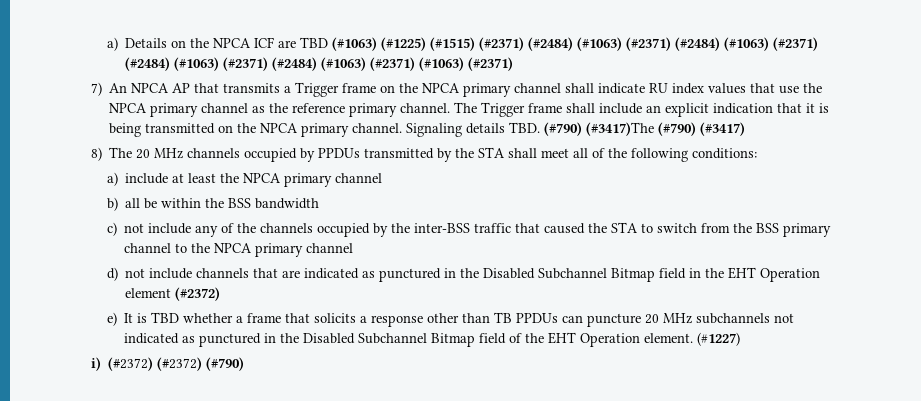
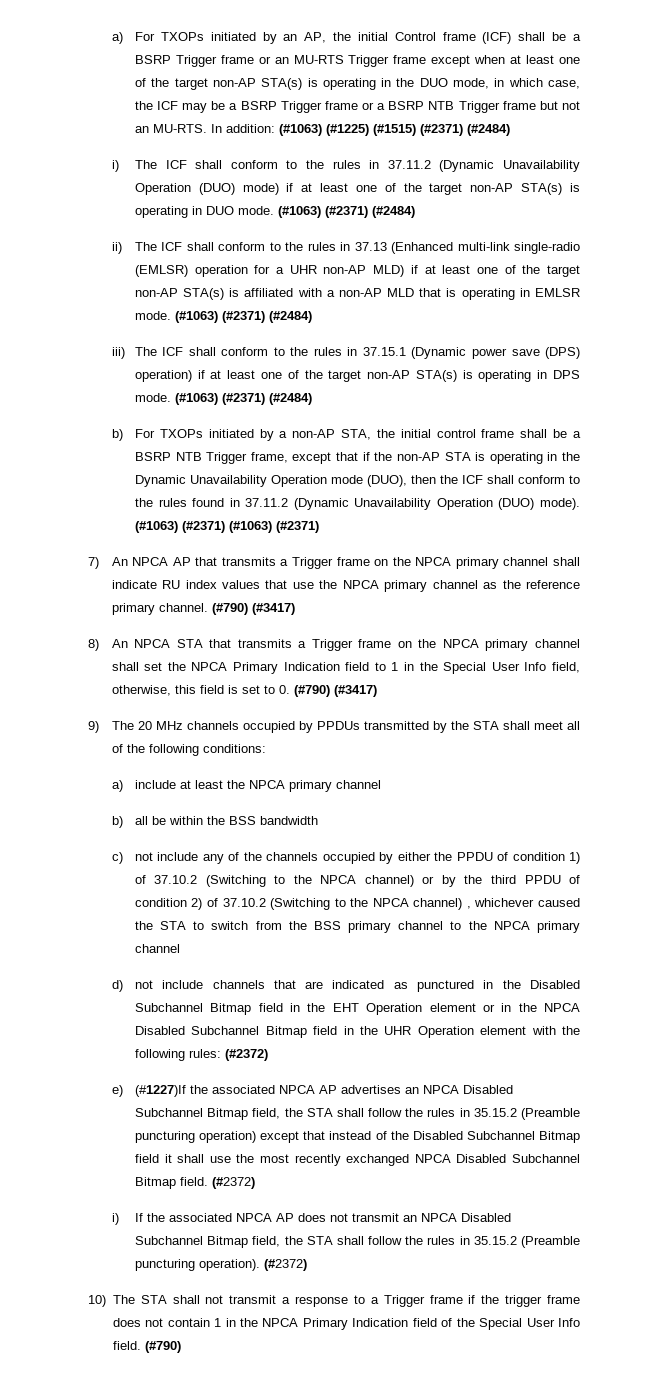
- a) Details on the NPCA ICF are TBD (#1063) (#1225) (#1515) (#2371) (#2484) (#1063) (#2371) (#2484) (#1063) (#2371) (#2484) (#1063) (#2371) (#2484) (#1063) (#2371) (#1063) (#2371)
+ a) For TXOPs initiated by an AP, the initial Control frame (ICF) shall be a BSRP Trigger frame or an MU-RTS Trigger frame except when at least one of the target non-AP STA(s) is operating in the DUO mode, in which case, the ICF may be a BSRP Trigger frame or a BSRP NTB Trigger frame but not an MU-RTS. In addition: (#1063) (#1225) (#1515) (#2371) (#2484)
+ i) The ICF shall conform to the rules in 37.11.2 (Dynamic Unavailability Operation (DUO) mode) if at least one of the target non-AP STA(s) is operating in DUO mode. (#1063) (#2371) (#2484)
+ ii) The ICF shall conform to the rules in 37.13 (Enhanced multi-link single-radio (EMLSR) operation for a UHR non-AP MLD) if at least one of the target non-AP STA(s) is affiliated with a non-AP MLD that is operating in EMLSR mode. (#1063) (#2371) (#2484)
+ iii) The ICF shall conform to the rules in 37.15.1 (Dynamic power save (DPS) operation) if at least one of the target non-AP STA(s) is operating in DPS mode. (#1063) (#2371) (#2484)
+ b) For TXOPs initiated by a non-AP STA, the initial control frame shall be a BSRP NTB Trigger frame, except that if the non-AP STA is operating in the Dynamic Unavailability Operation mode (DUO), then the ICF shall conform to the rules found in 37.11.2 (Dynamic Unavailability Operation (DUO) mode). (#1063) (#2371) (#1063) (#2371)
- 7) An NPCA AP that transmits a Trigger frame on the NPCA primary channel shall indicate RU index values that use the NPCA primary channel as the reference primary channel. The Trigger frame shall include an explicit indication that it is being transmitted on the NPCA primary channel. Signaling details TBD. (#790) (#3417)The (#790) (#3417)
- 8) The 20 MHz channels occupied by PPDUs transmitted by the STA shall meet all of the following conditions:
+ 7) An NPCA AP that transmits a Trigger frame on the NPCA primary channel shall indicate RU index values that use the NPCA primary channel as the reference primary channel. (#790) (#3417)
+ 8) An NPCA STA that transmits a Trigger frame on the NPCA primary channel shall set the NPCA Primary Indication field to 1 in the Special User Info field, otherwise, this field is set to 0. (#790) (#3417)
+ 9) The 20 MHz channels occupied by PPDUs transmitted by the STA shall meet all of the following conditions:
- c) not include any of the channels occupied by the inter-BSS traffic that caused the STA to switch from the BSS primary channel to the NPCA primary channel
+ c) not include any of the channels occupied by either the PPDU of condition 1) of 37.10.2 (Switching to the NPCA channel) or by the third PPDU of condition 2) of 37.10.2 (Switching to the NPCA channel) , whichever caused the STA to switch from the BSS primary channel to the NPCA primary channel
- d) not include channels that are indicated as punctured in the Disabled Subchannel Bitmap field in the EHT Operation element (#2372)
- e) It is TBD whether a frame that solicits a response other than TB PPDUs can puncture 20 MHz subchannels not indicated as punctured in the Disabled Subchannel Bitmap field of the EHT Operation element. (#1227)
- i) (#2372) (#2372) (#790)
+ d) not include channels that are indicated as punctured in the Disabled Subchannel Bitmap field in the EHT Operation element or in the NPCA Disabled Subchannel Bitmap field in the UHR Operation element with the following rules: (#2372)
+ e) (#1227)If the associated NPCA AP advertises an NPCA Disabled Subchannel Bitmap field, the STA shall follow the rules in 35.15.2 (Preamble puncturing operation) except that instead of the Disabled Subchannel Bitmap field it shall use the most recently exchanged NPCA Disabled Subchannel Bitmap field. (#2372)
+ i) If the associated NPCA AP does not transmit an NPCA Disabled Subchannel Bitmap field, the STA shall follow the rules in 35.15.2 (Preamble puncturing operation). (#2372)
+ 10) The STA shall not transmit a response to a Trigger frame if the trigger frame does not contain 1 in the NPCA Primary Indication field of the Special User Info field. (#790)

